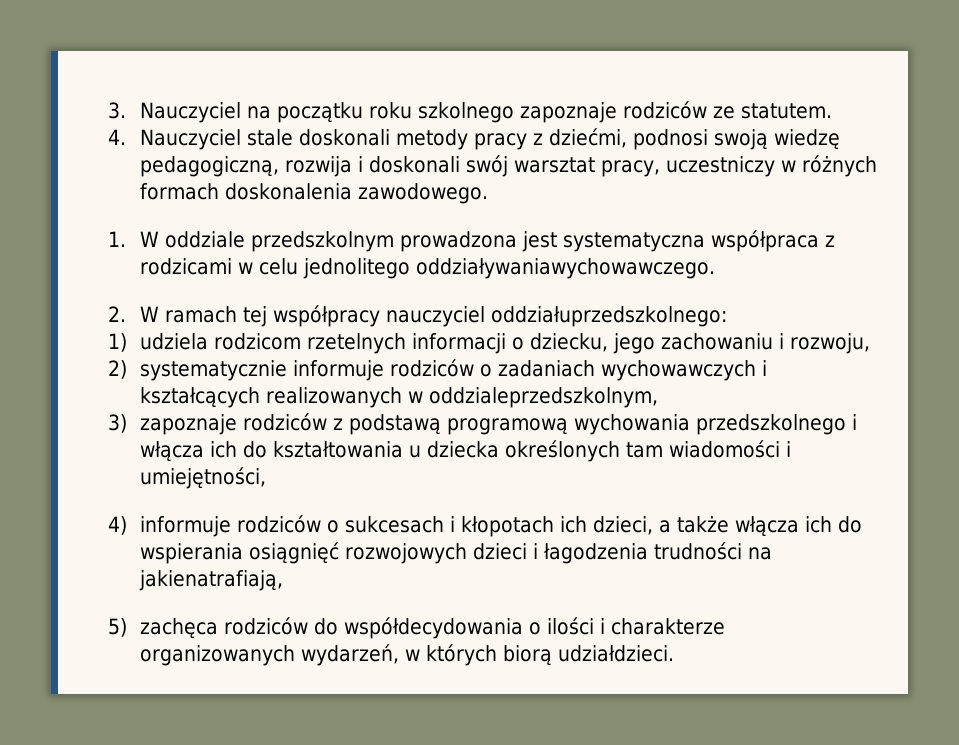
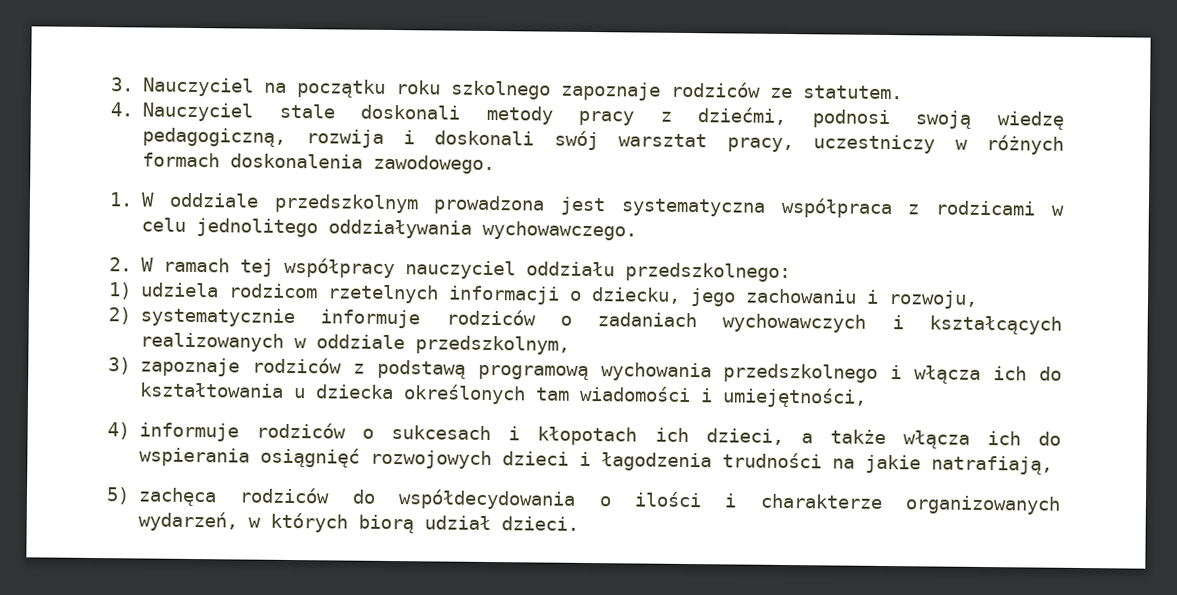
- 1. W oddziale przedszkolnym prowadzona jest systematyczna współpraca z rodzicami w celu jednolitego oddziaływaniawychowawczego.
+ 1. W oddziale przedszkolnym prowadzona jest systematyczna współpraca z rodzicami w celu jednolitego oddziaływania wychowawczego.
- 2. W ramach tej współpracy nauczyciel oddziałuprzedszkolnego:
+ 2. W ramach tej współpracy nauczyciel oddziału przedszkolnego:
- 2) systematycznie informuje rodziców o zadaniach wychowawczych i kształcących realizowanych w oddzialeprzedszkolnym,
+ 2) systematycznie informuje rodziców o zadaniach wychowawczych i kształcących realizowanych w oddziale przedszkolnym,
- 4) informuje rodziców o sukcesach i kłopotach ich dzieci, a także włącza ich do wspierania osiągnięć rozwojowych dzieci i łagodzenia trudności na jakienatrafiają,
+ 4) informuje rodziców o sukcesach i kłopotach ich dzieci, a także włącza ich do wspierania osiągnięć rozwojowych dzieci i łagodzenia trudności na jakie natrafiają,
- 5) zachęca rodziców do współdecydowania o ilości i charakterze organizowanych wydarzeń, w których biorą udziałdzieci.
+ 5) zachęca rodziców do współdecydowania o ilości i charakterze organizowanych wydarzeń, w których biorą udział dzieci.

